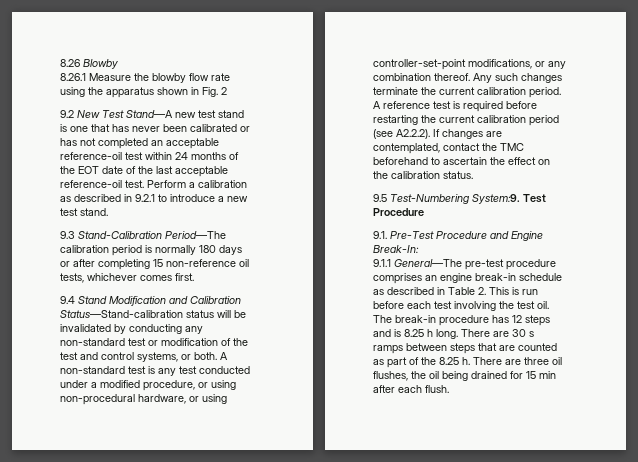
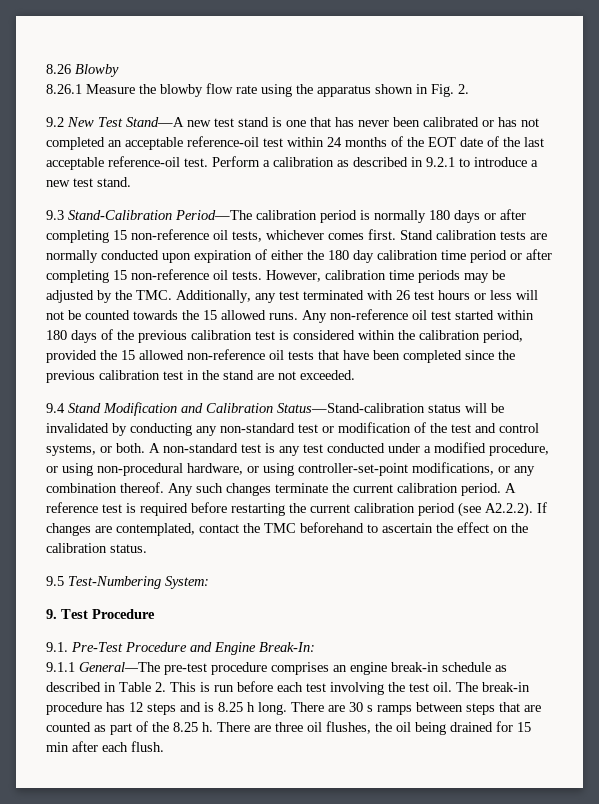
- 8.26.1 Measure the blowby flow rate using the apparatus shown in Fig. 2
+ 8.26.1 Measure the blowby flow rate using the apparatus shown in Fig. 2.
+ Stand calibration tests are normally conducted upon expiration of either the 180 day calibration time period or after completing 15 non-reference oil tests. However, calibration time periods may be adjusted by the TMC. Additionally, any test terminated with 26 test hours or less will not be counted towards the 15 allowed runs. Any non-reference oil test started within 180 days of the previous calibration test is considered within the calibration period, provided the 15 allowed non-reference oil tests that have been completed since the previous calibration test in the stand are not exceeded.
- 9.5 Test-Numbering System:9. Test Procedure
+ 9.5 Test-Numbering System:
+ 9. Test Procedure

